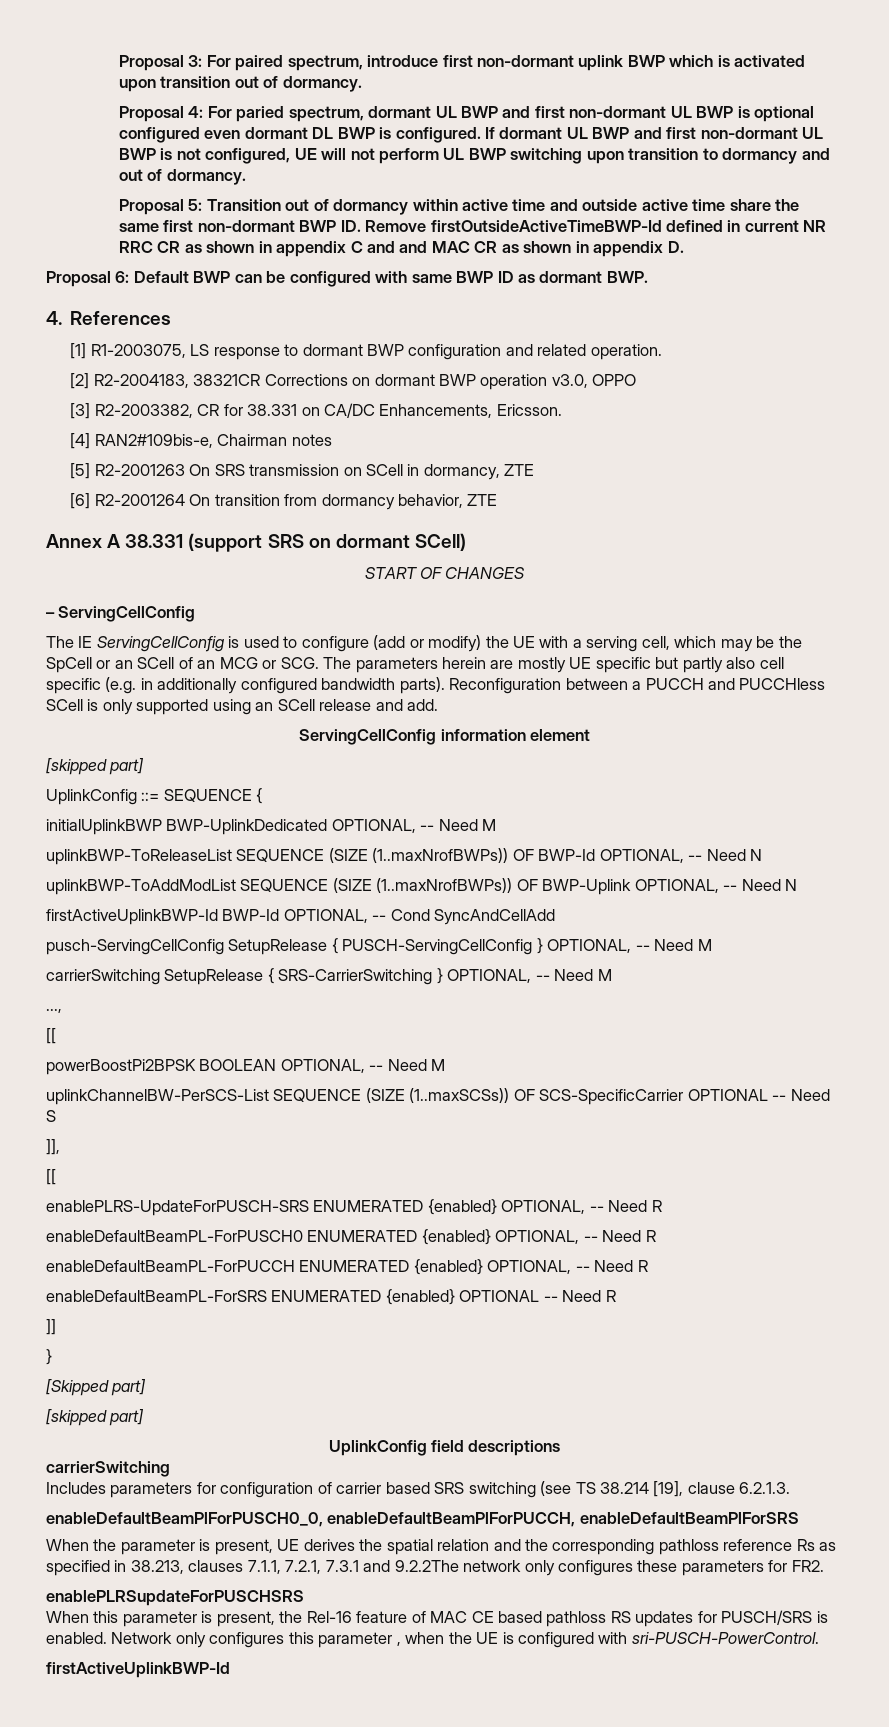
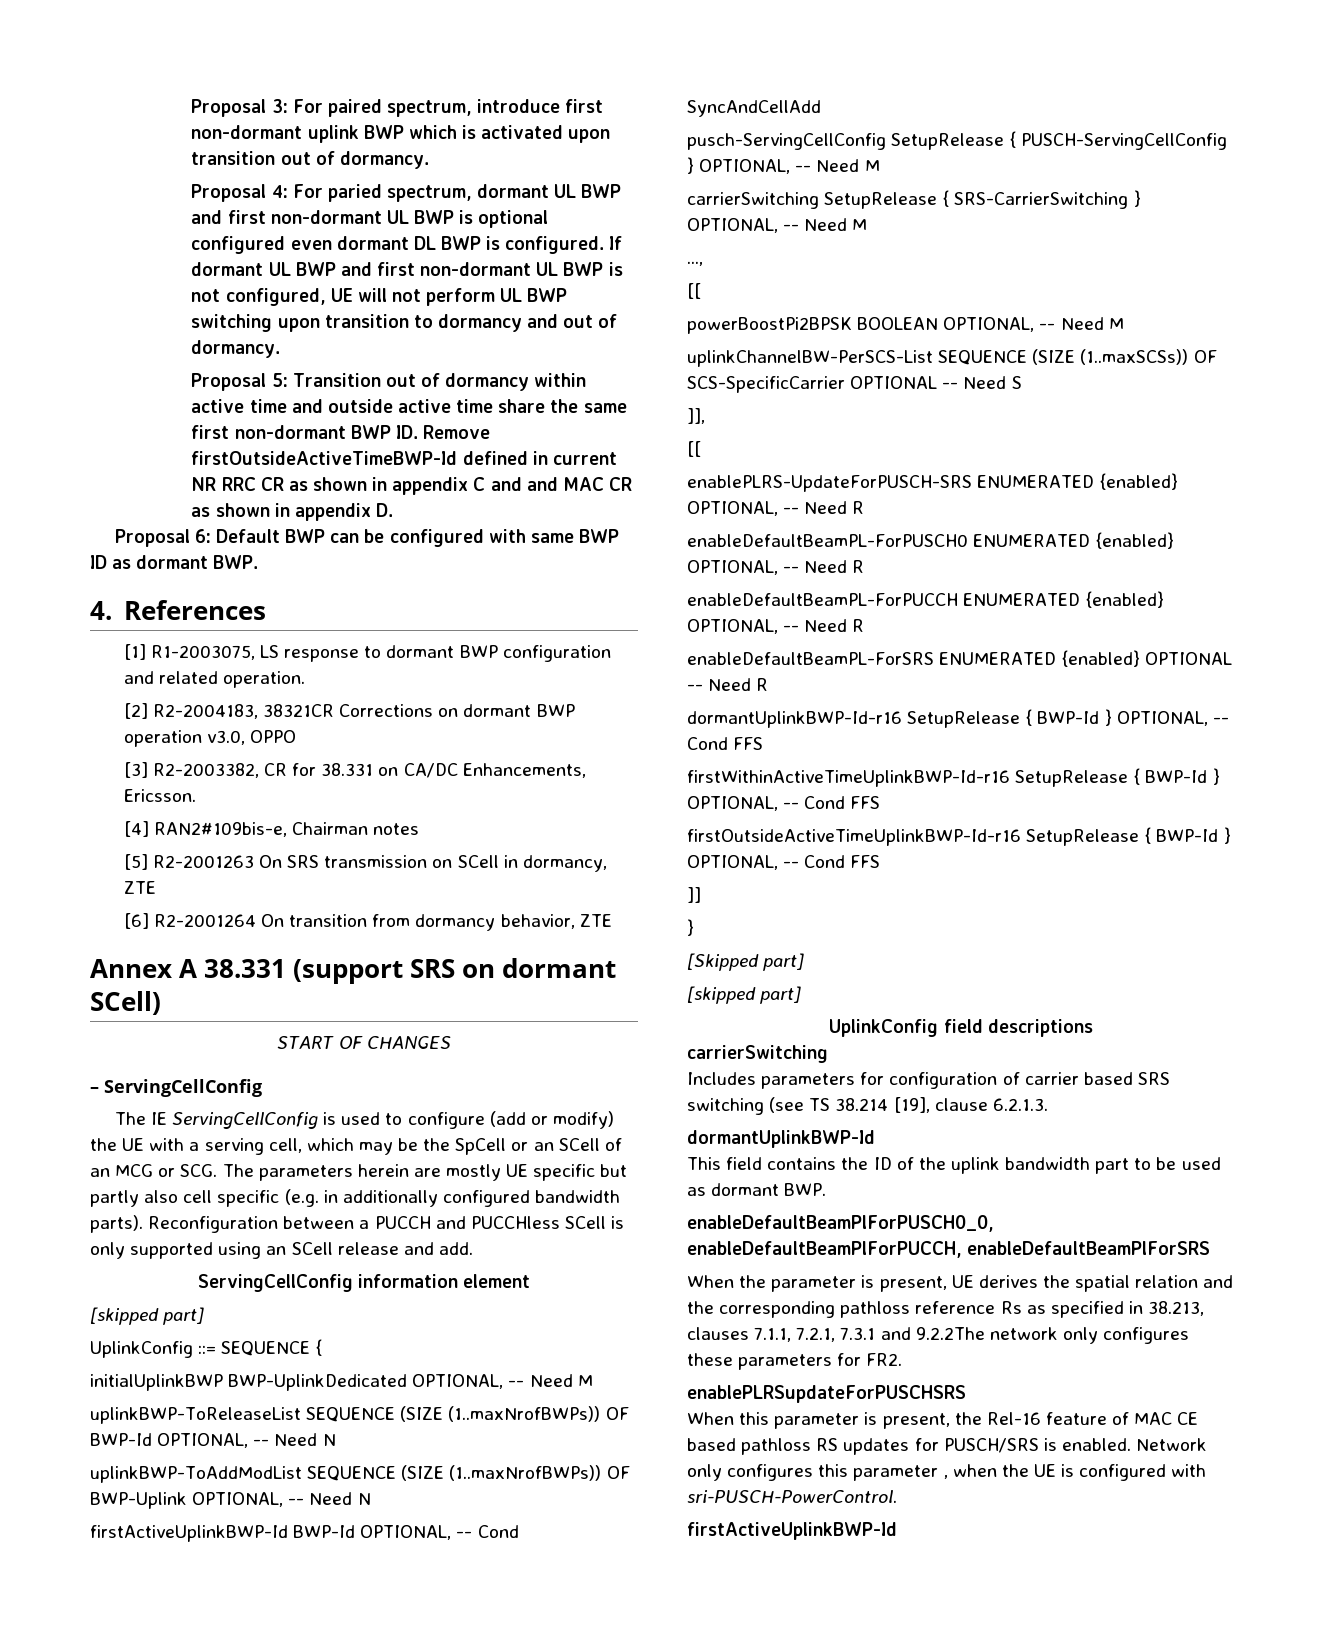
+ dormantUplinkBWP-Id-r16 SetupRelease { BWP-Id } OPTIONAL, -- Cond FFS
+ firstWithinActiveTimeUplinkBWP-Id-r16 SetupRelease { BWP-Id } OPTIONAL, -- Cond FFS
+ firstOutsideActiveTimeUplinkBWP-Id-r16 SetupRelease { BWP-Id } OPTIONAL, -- Cond FFS
+ dormantUplinkBWP-Id
+ This field contains the ID of the uplink bandwidth part to be used as dormant BWP.

